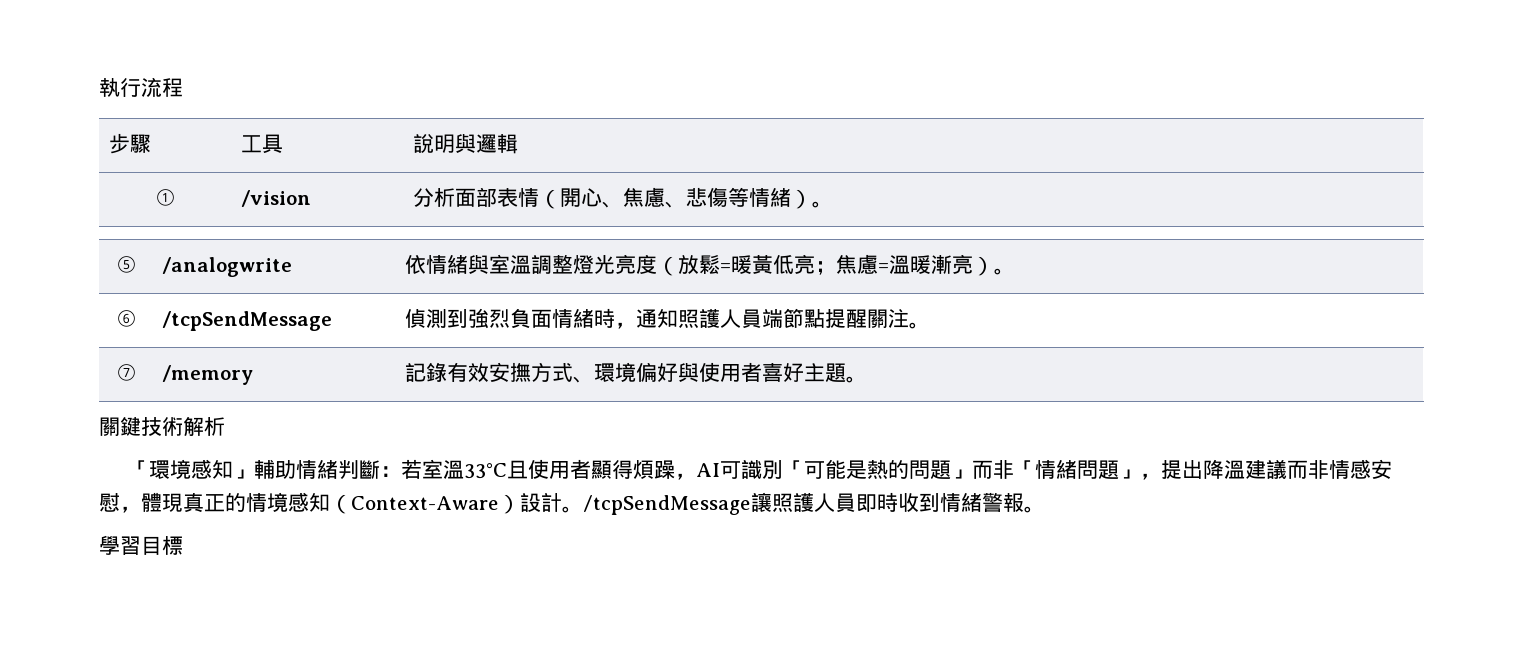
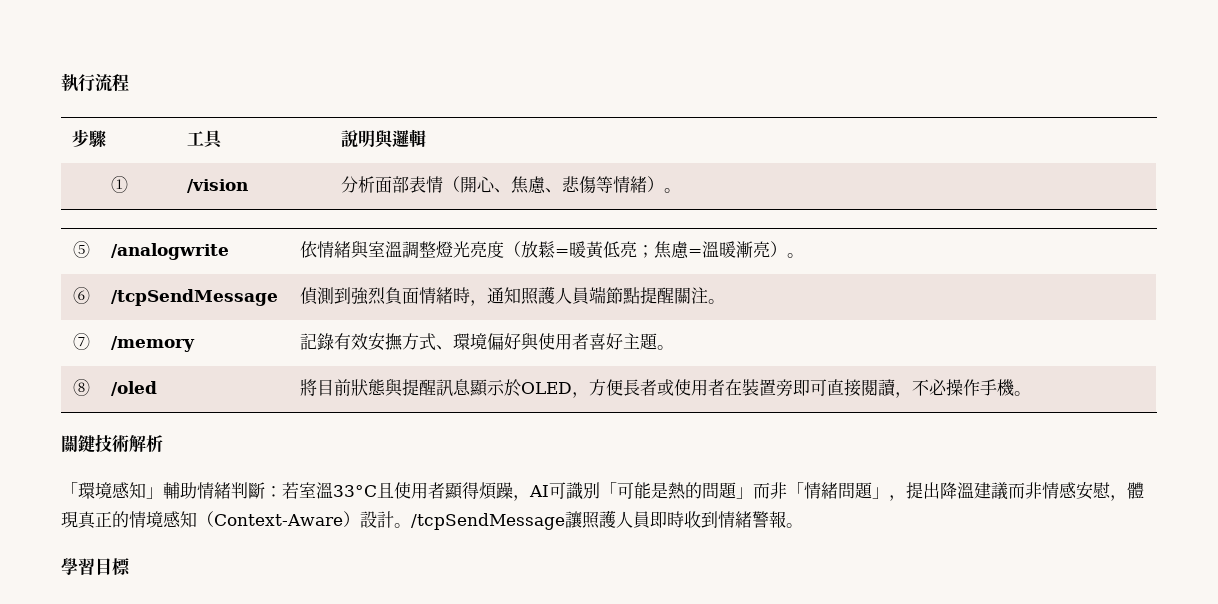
+ ⑧ | /oled | 將目前狀態與提醒訊息顯示於OLED，方便長者或使用者在裝置旁即可直接閱讀，不必操作手機。

